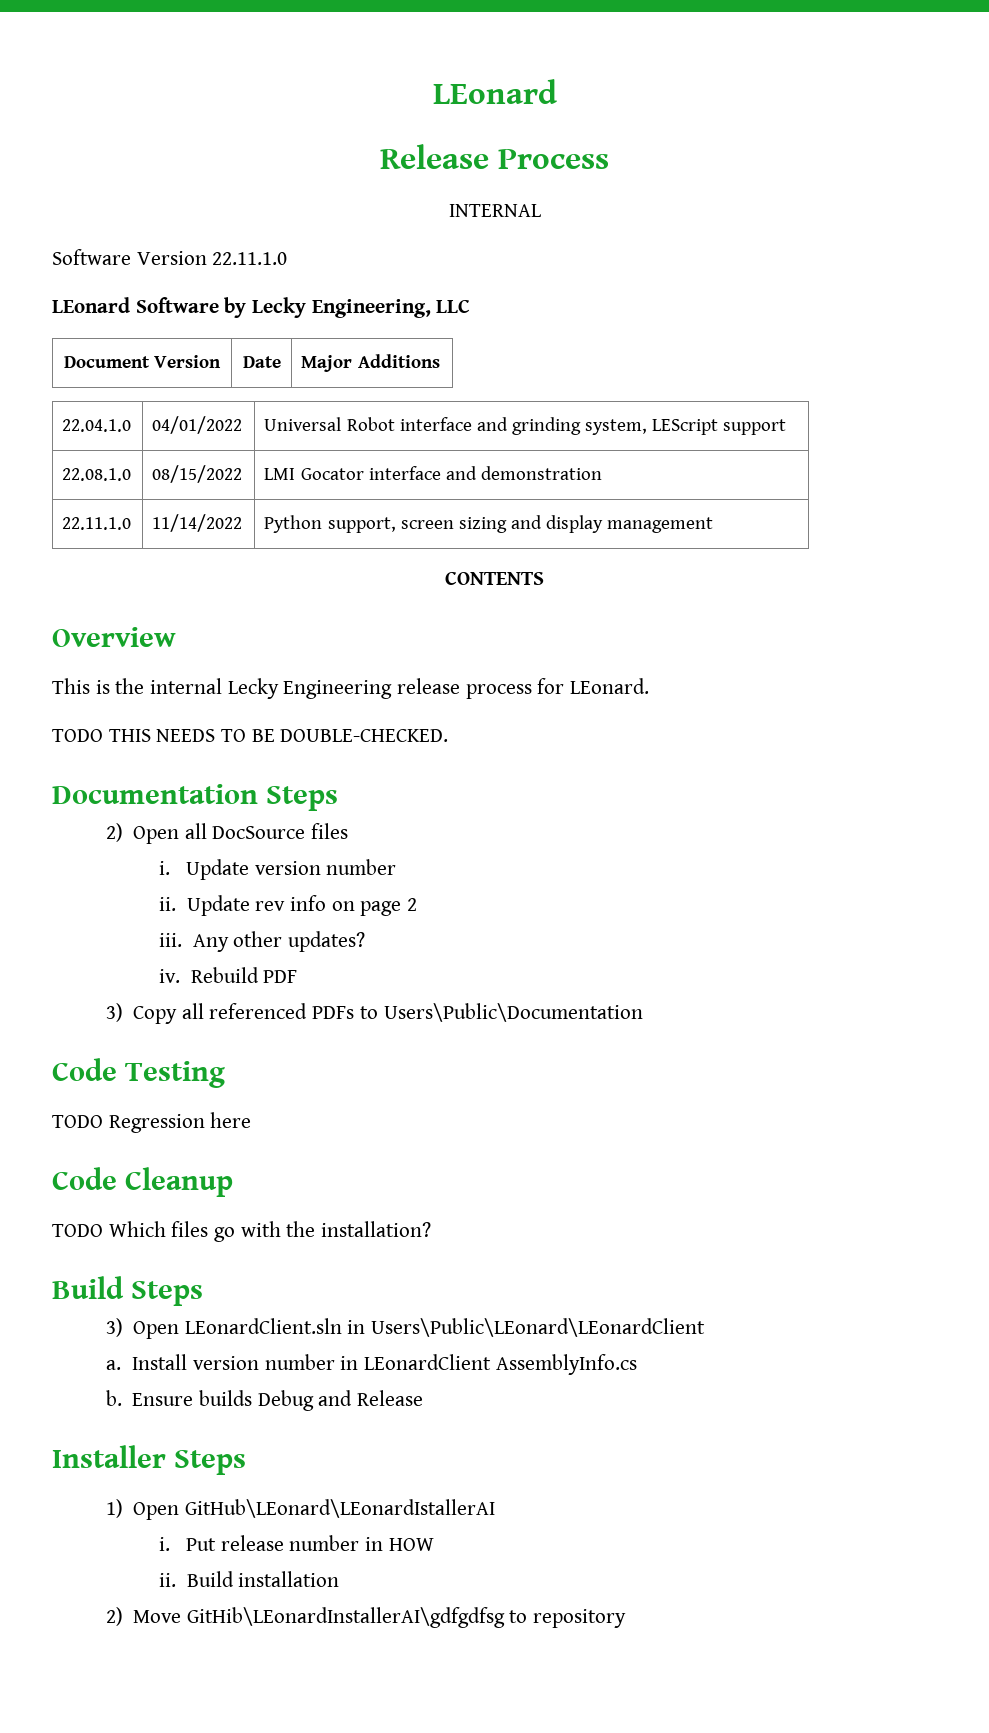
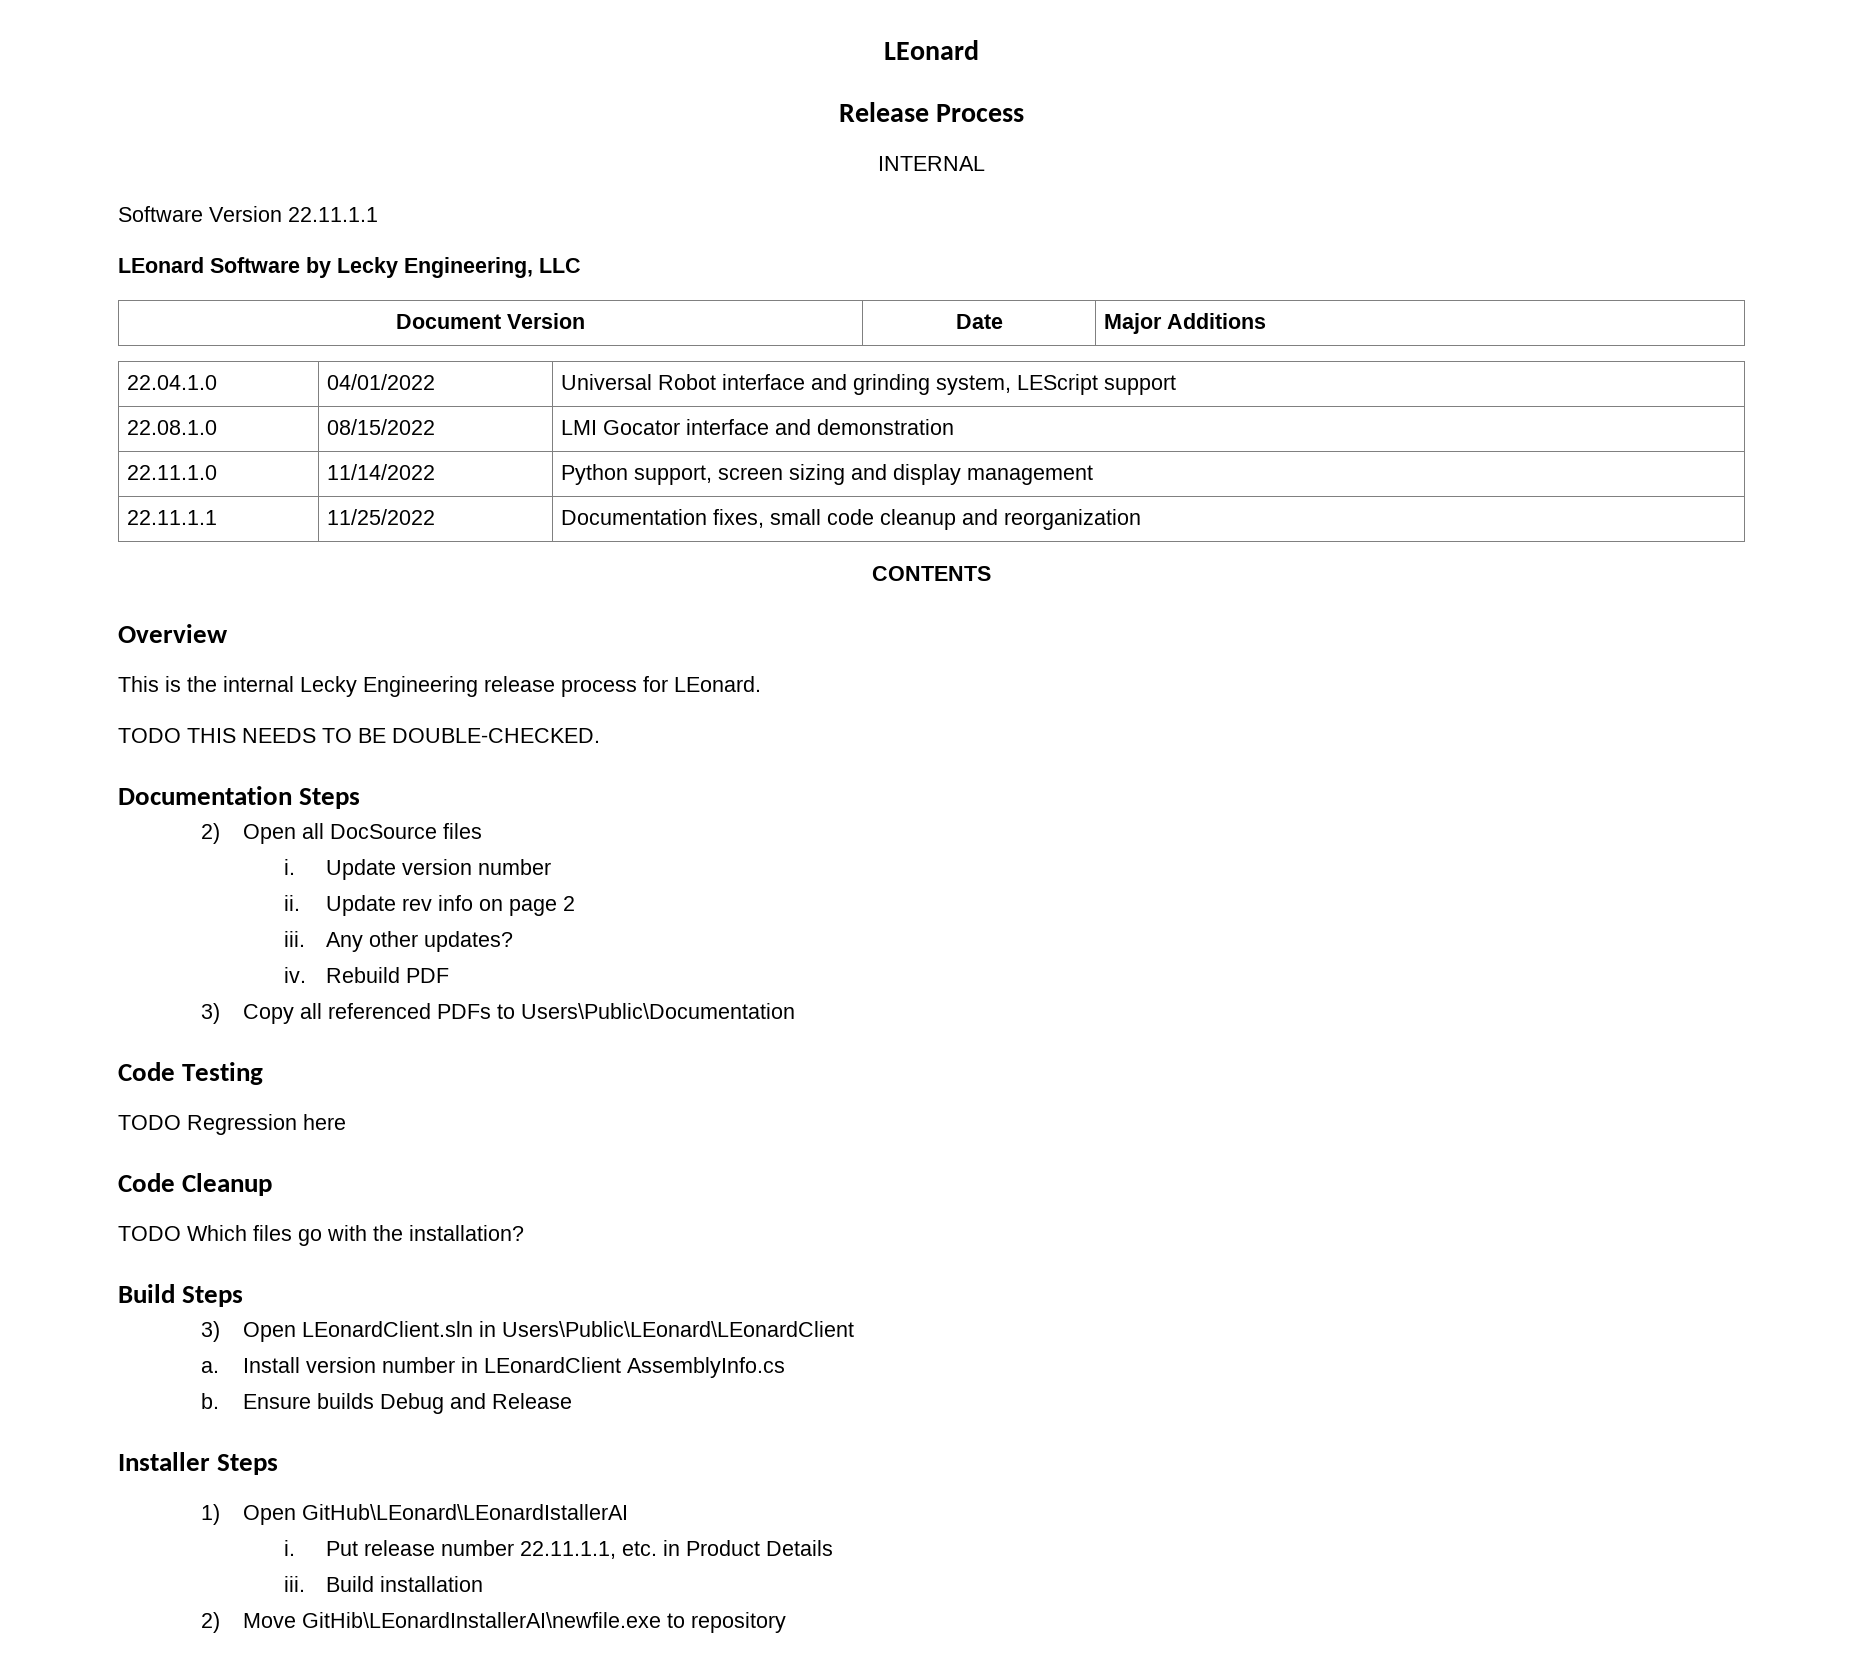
- Software Version 22.11.1.0
+ Software Version 22.11.1.1
+ 22.11.1.1 | 11/25/2022 | Documentation fixes, small code cleanup and reorganization
- Put release number in HOW
- ii.
+ Put release number 22.11.1.1, etc. in Product Details
+ iii.
- 2) Move GitHib\LEonardInstallerAI\gdfgdfsg to repository
+ 2) Move GitHib\LEonardInstallerAI\newfile.exe to repository

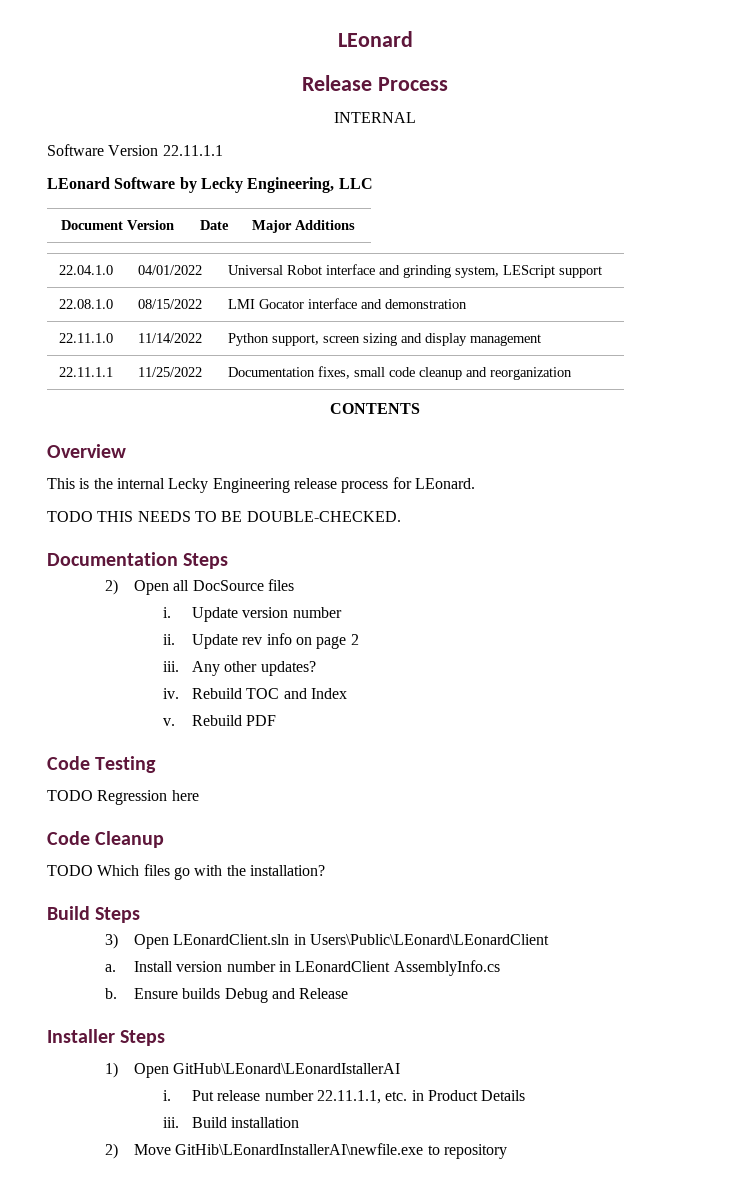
- Rebuild PDF
- 3) Copy all referenced PDFs to Users\Public\Documentation
+ Rebuild TOC and Index
+ v. Rebuild PDF

